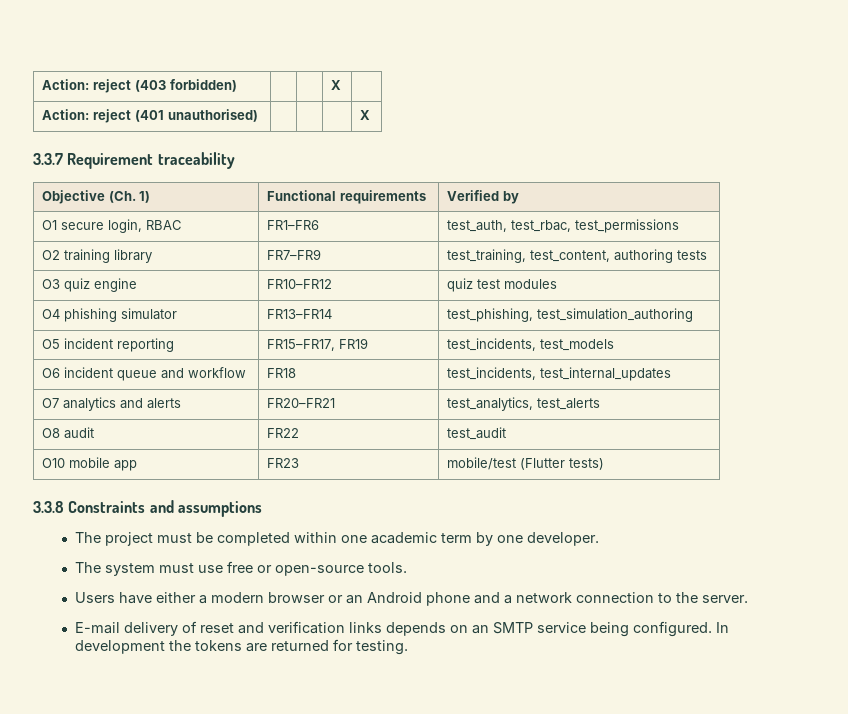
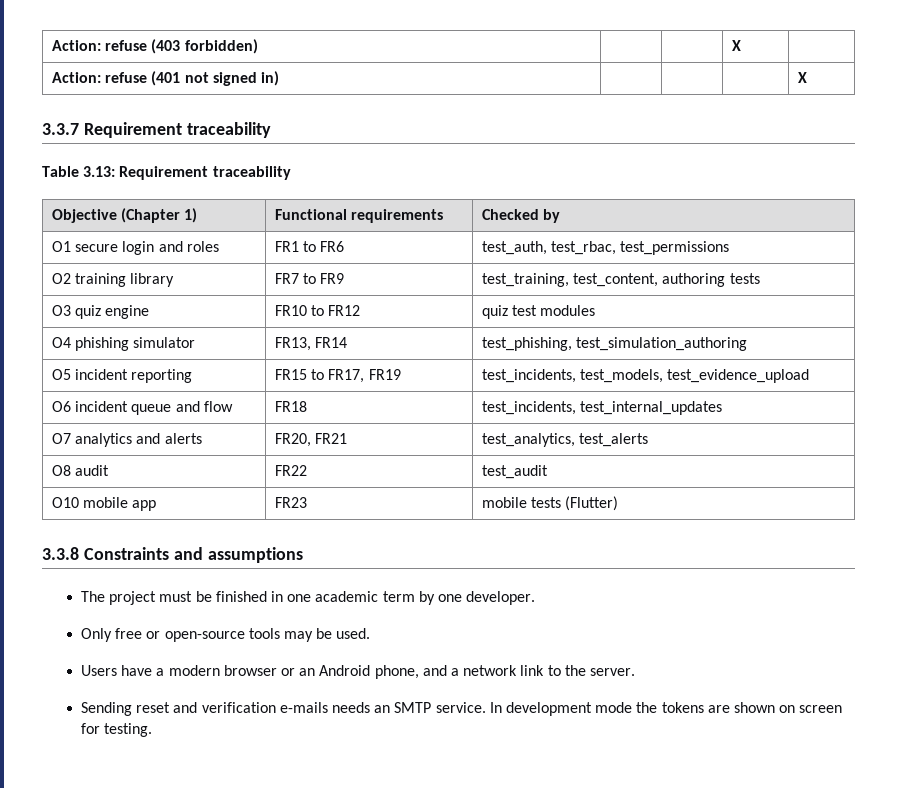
- Action: reject (403 forbidden) | | | X |
+ Action: refuse (403 forbidden) | | | X |
- Action: reject (401 unauthorised) | | | | X
+ Action: refuse (401 not signed in) | | | | X
+ Table 3.13: Requirement traceability
- Objective (Ch. 1) | Functional requirements | Verified by
+ Objective (Chapter 1) | Functional requirements | Checked by
- O1 secure login, RBAC | FR1–FR6 | test_auth, test_rbac, test_permissions
+ O1 secure login and roles | FR1 to FR6 | test_auth, test_rbac, test_permissions
- O2 training library | FR7–FR9 | test_training, test_content, authoring tests
+ O2 training library | FR7 to FR9 | test_training, test_content, authoring tests
- O3 quiz engine | FR10–FR12 | quiz test modules
+ O3 quiz engine | FR10 to FR12 | quiz test modules
- O4 phishing simulator | FR13–FR14 | test_phishing, test_simulation_authoring
+ O4 phishing simulator | FR13, FR14 | test_phishing, test_simulation_authoring
- O5 incident reporting | FR15–FR17, FR19 | test_incidents, test_models
+ O5 incident reporting | FR15 to FR17, FR19 | test_incidents, test_models, test_evidence_upload
- O6 incident queue and workflow | FR18 | test_incidents, test_internal_updates
+ O6 incident queue and flow | FR18 | test_incidents, test_internal_updates
- O7 analytics and alerts | FR20–FR21 | test_analytics, test_alerts
+ O7 analytics and alerts | FR20, FR21 | test_analytics, test_alerts
- O10 mobile app | FR23 | mobile/test (Flutter tests)
+ O10 mobile app | FR23 | mobile tests (Flutter)
- The project must be completed within one academic term by one developer.
+ The project must be finished in one academic term by one developer.
- The system must use free or open-source tools.
+ Only free or open-source tools may be used.
- Users have either a modern browser or an Android phone and a network connection to the server.
+ Users have a modern browser or an Android phone, and a network link to the server.
- E-mail delivery of reset and verification links depends on an SMTP service being configured.
+ Sending reset and verification e-mails needs an SMTP service.
- In development the tokens are returned for testing.
+ In development mode the tokens are shown on screen for testing.

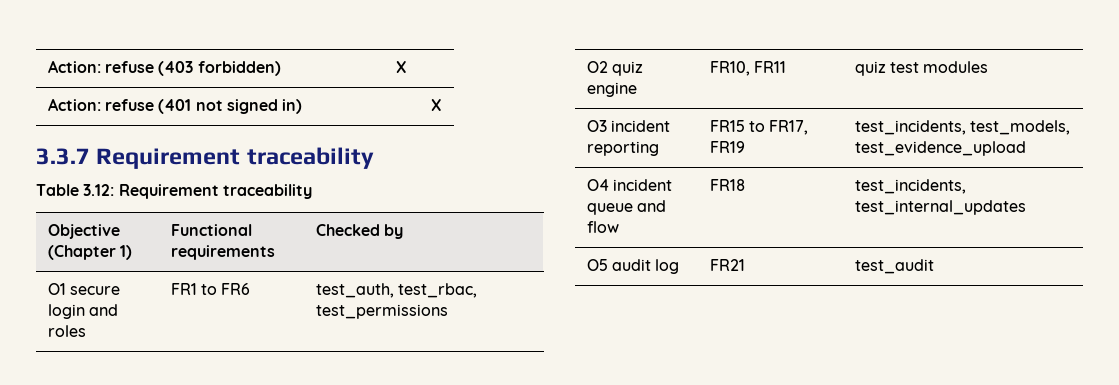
- Table 3.13: Requirement traceability
+ Table 3.12: Requirement traceability
- O2 training library | FR7 to FR9 | test_training, test_content, authoring tests
- O3 quiz engine | FR10 to FR12 | quiz test modules
+ O2 quiz engine | FR10, FR11 | quiz test modules
- O4 phishing simulator | FR13, FR14 | test_phishing, test_simulation_authoring
- O5 incident reporting | FR15 to FR17, FR19 | test_incidents, test_models, test_evidence_upload
+ O3 incident reporting | FR15 to FR17, FR19 | test_incidents, test_models, test_evidence_upload
- O6 incident queue and flow | FR18 | test_incidents, test_internal_updates
+ O4 incident queue and flow | FR18 | test_incidents, test_internal_updates
- O7 analytics and alerts | FR20, FR21 | test_analytics, test_alerts
- O8 audit | FR22 | test_audit
- O10 mobile app | FR23 | mobile tests (Flutter)
- 3.3.8 Constraints and assumptions
- The project must be finished in one academic term by one developer.
- Only free or open-source tools may be used.
- Users have a modern browser or an Android phone, and a network link to the server.
- Sending reset and verification e-mails needs an SMTP service. In development mode the tokens are shown on screen for testing.
+ O5 audit log | FR21 | test_audit

